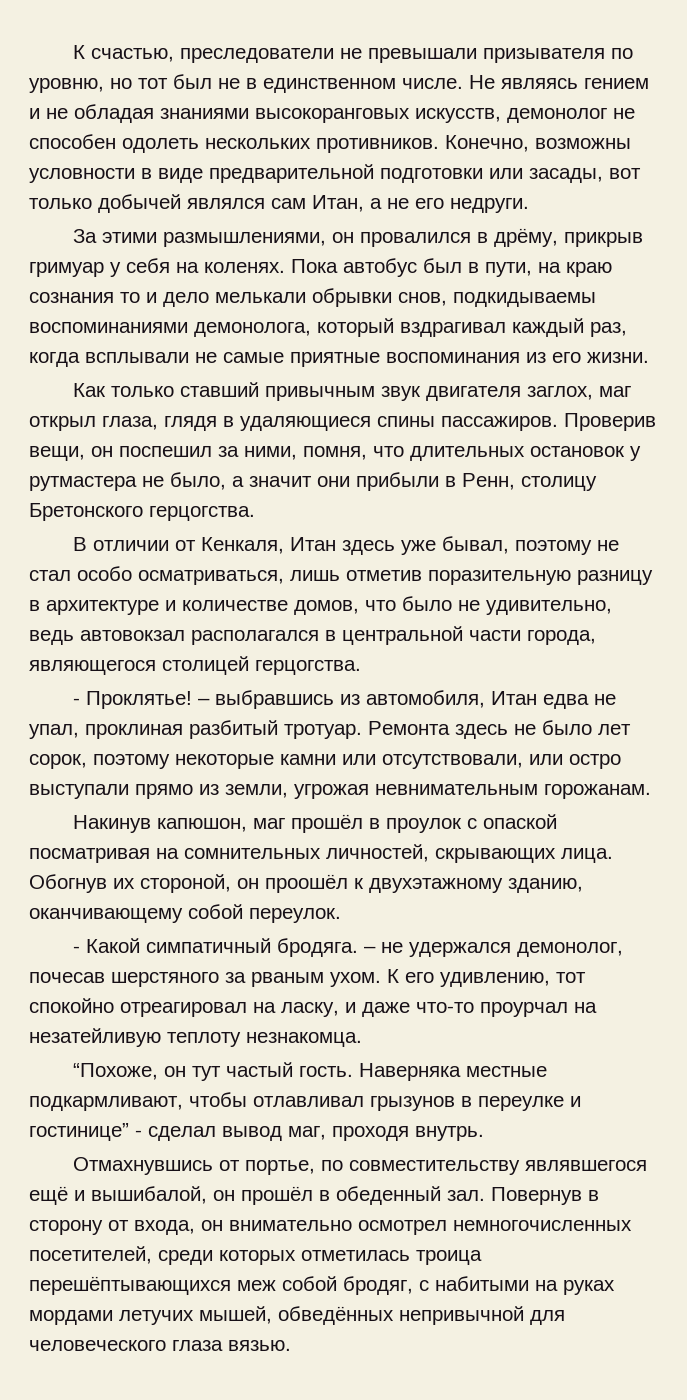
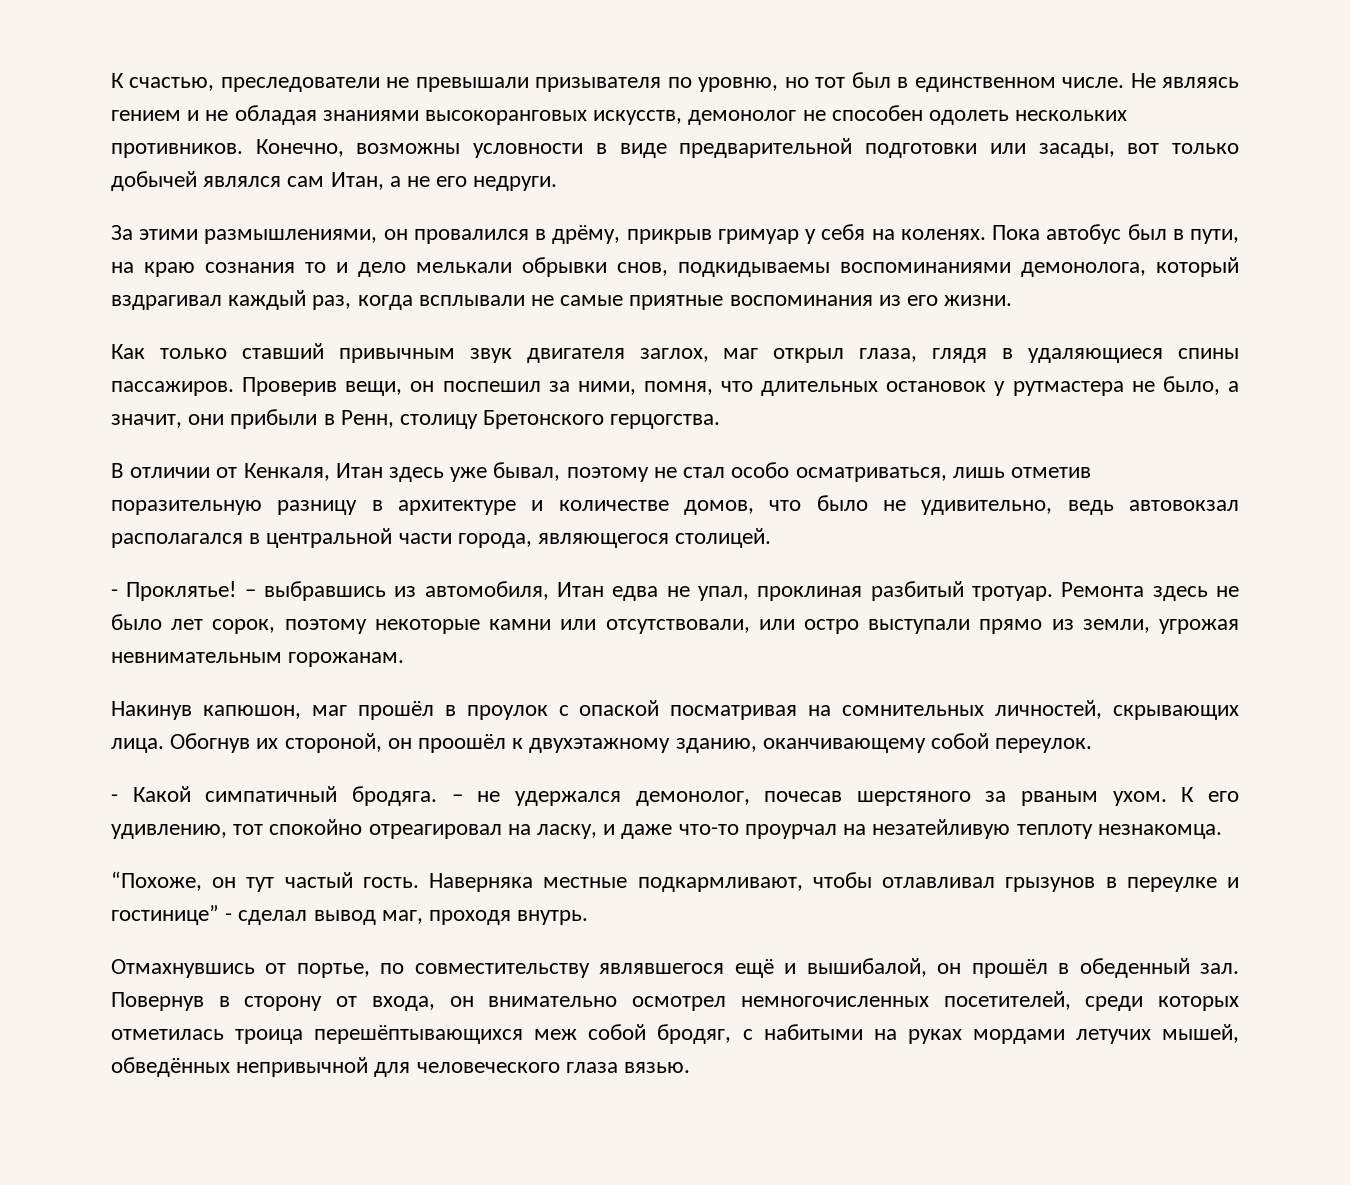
- К счастью, преследователи не превышали призывателя по уровню, но тот был не в единственном числе.
+ К счастью, преследователи не превышали призывателя по уровню, но тот был в единственном числе.
- Проверив вещи, он поспешил за ними, помня, что длительных остановок у рутмастера не было, а значит они прибыли в Ренн, столицу Бретонского герцогства.
+ Проверив вещи, он поспешил за ними, помня, что длительных остановок у рутмастера не было, а значит, они прибыли в Ренн, столицу Бретонского герцогства.
- В отличии от Кенкаля, Итан здесь уже бывал, поэтому не стал особо осматриваться, лишь отметив поразительную разницу в архитектуре и количестве домов, что было не удивительно, ведь автовокзал располагался в центральной части города, являющегося столицей герцогства.
+ В отличии от Кенкаля, Итан здесь уже бывал, поэтому не стал особо осматриваться, лишь отметив поразительную разницу в архитектуре и количестве домов, что было не удивительно, ведь автовокзал располагался в центральной части города, являющегося столицей.

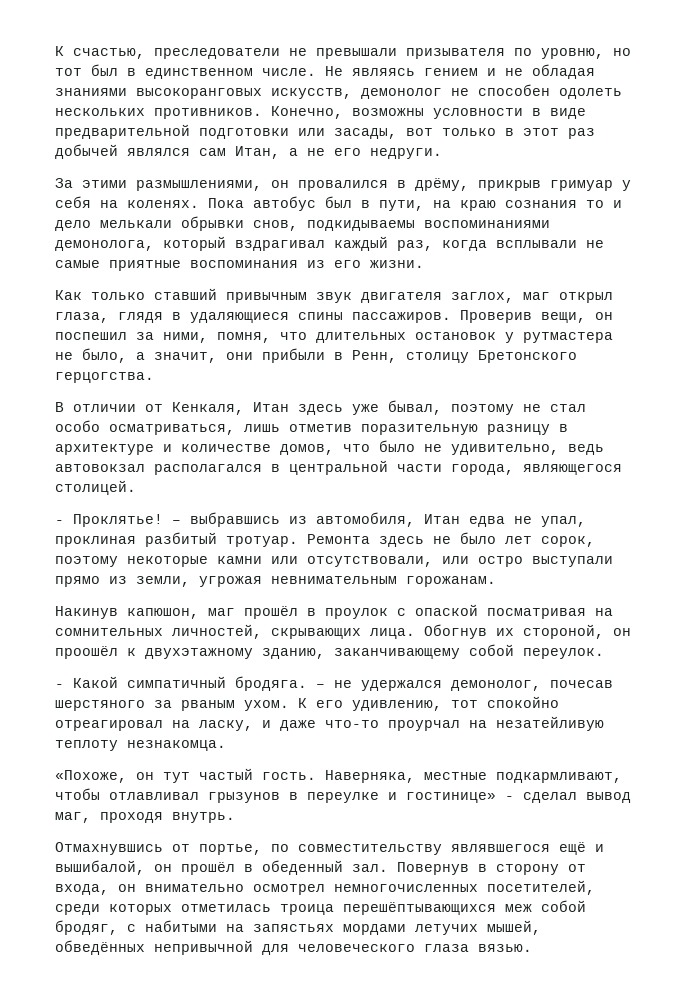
- Конечно, возможны условности в виде предварительной подготовки или засады, вот только добычей являлся сам Итан, а не его недруги.
+ Конечно, возможны условности в виде предварительной подготовки или засады, вот только в этот раз добычей являлся сам Итан, а не его недруги.
- Обогнув их стороной, он проошёл к двухэтажному зданию, оканчивающему собой переулок.
+ Обогнув их стороной, он проошёл к двухэтажному зданию, заканчивающему собой переулок.
- “Похоже, он тут частый гость.
+ «Похоже, он тут частый гость.
- Наверняка местные подкармливают, чтобы отлавливал грызунов в переулке и гостинице” - сделал вывод маг, проходя внутрь.
+ Наверняка, местные подкармливают, чтобы отлавливал грызунов в переулке и гостинице» - сделал вывод маг, проходя внутрь.
- Повернув в сторону от входа, он внимательно осмотрел немногочисленных посетителей, среди которых отметилась троица перешёптывающихся меж собой бродяг, с набитыми на руках мордами летучих мышей, обведённых непривычной для человеческого глаза вязью.
+ Повернув в сторону от входа, он внимательно осмотрел немногочисленных посетителей, среди которых отметилась троица перешёптывающихся меж собой бродяг, с набитыми на запястьях мордами летучих мышей, обведённых непривычной для человеческого глаза вязью.

